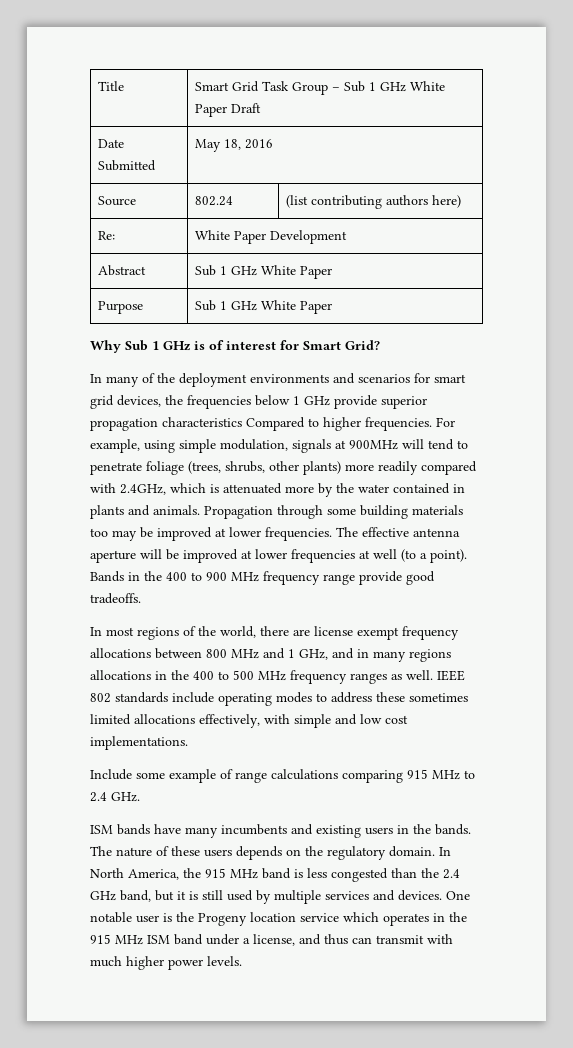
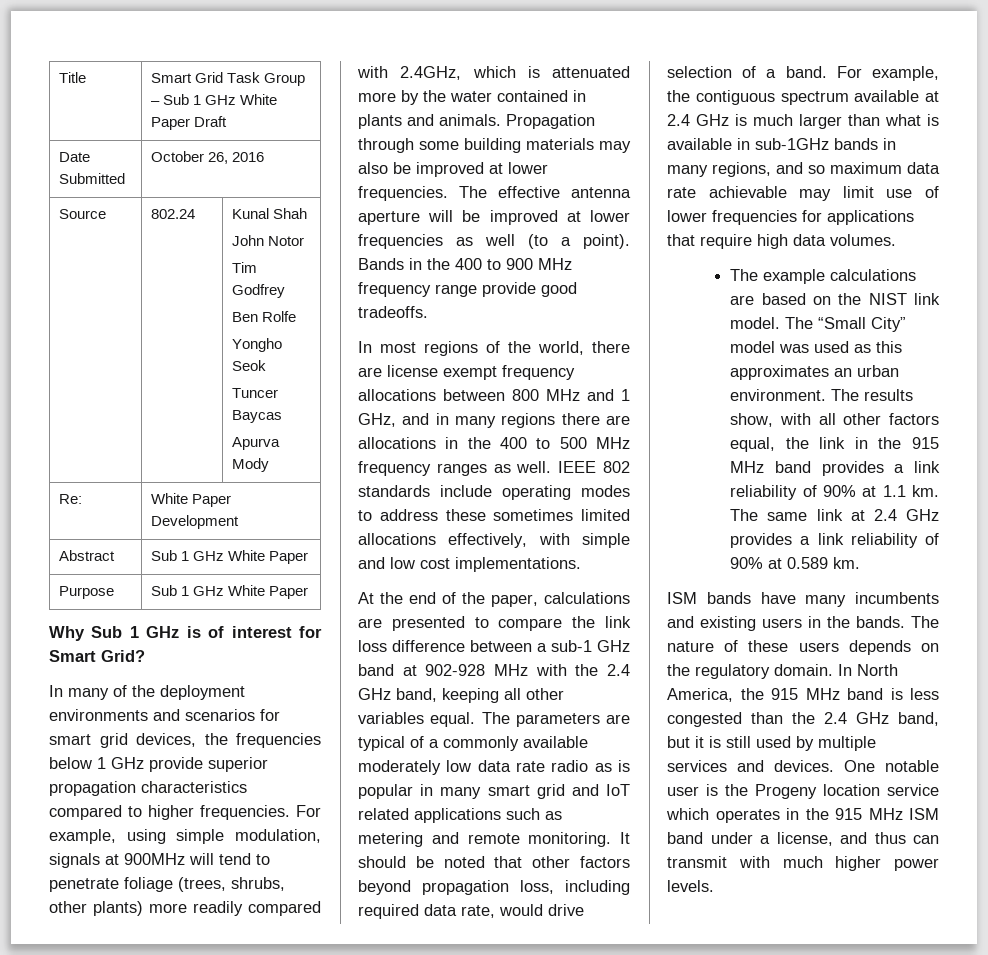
- Date Submitted | May 18, 2016
+ Date Submitted | October 26, 2016
- Source | 802.24 | (list contributing authors here)
+ Source | 802.24 | Kunal Shah
+ John Notor
+ Tim Godfrey
+ Ben Rolfe
+ Yongho Seok
+ Tuncer Baycas
+ Apurva Mody
- In many of the deployment environments and scenarios for smart grid devices, the frequencies below 1 GHz provide superior propagation characteristics Compared to higher frequencies.
+ In many of the deployment environments and scenarios for smart grid devices, the frequencies below 1 GHz provide superior propagation characteristics compared to higher frequencies.
- Propagation through some building materials too may be improved at lower frequencies.
+ Propagation through some building materials may also be improved at lower frequencies.
- The effective antenna aperture will be improved at lower frequencies at well (to a point).
+ The effective antenna aperture will be improved at lower frequencies as well (to a point).
- In most regions of the world, there are license exempt frequency allocations between 800 MHz and 1 GHz, and in many regions allocations in the 400 to 500 MHz frequency ranges as well.
+ In most regions of the world, there are license exempt frequency allocations between 800 MHz and 1 GHz, and in many regions there are allocations in the 400 to 500 MHz frequency ranges as well.
- Include some example of range calculations comparing 915 MHz to 2.4 GHz.
+ At the end of the paper, calculations are presented to compare the link loss difference between a sub-1 GHz band at 902-928 MHz with the 2.4 GHz band, keeping all other variables equal. The parameters are typical of a commonly available moderately low data rate radio as is popular in many smart grid and IoT related applications such as metering and remote monitoring. It should be noted that other factors beyond propagation loss, including required data rate, would drive selection of a band. For example, the contiguous spectrum available at 2.4 GHz is much larger than what is available in sub-1GHz bands in many regions, and so maximum data rate achievable may limit use of lower frequencies for applications that require high data volumes.
+ The example calculations are based on the NIST link model. The “Small City” model was used as this approximates an urban environment. The results show, with all other factors equal, the link in the 915 MHz band provides a link reliability of 90% at 1.1 km. The same link at 2.4 GHz provides a link reliability of 90% at 0.589 km.

